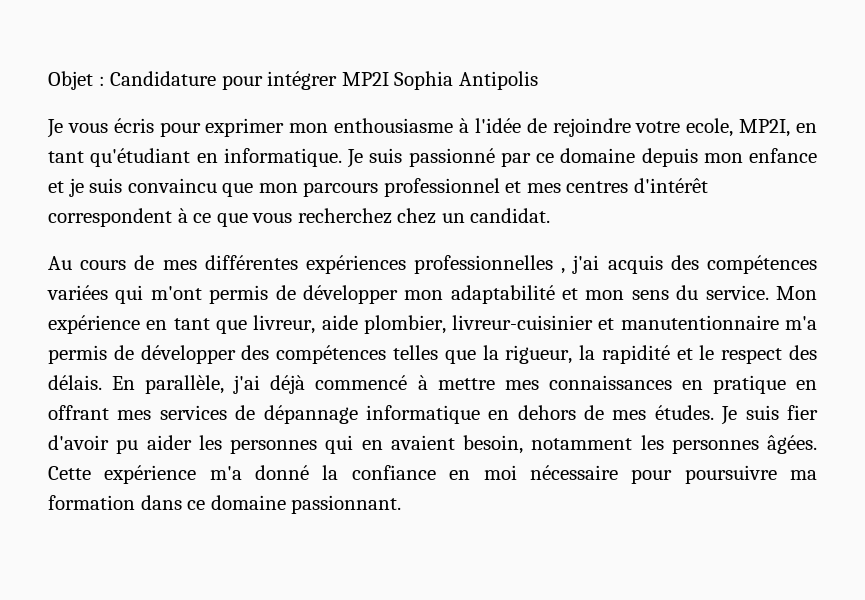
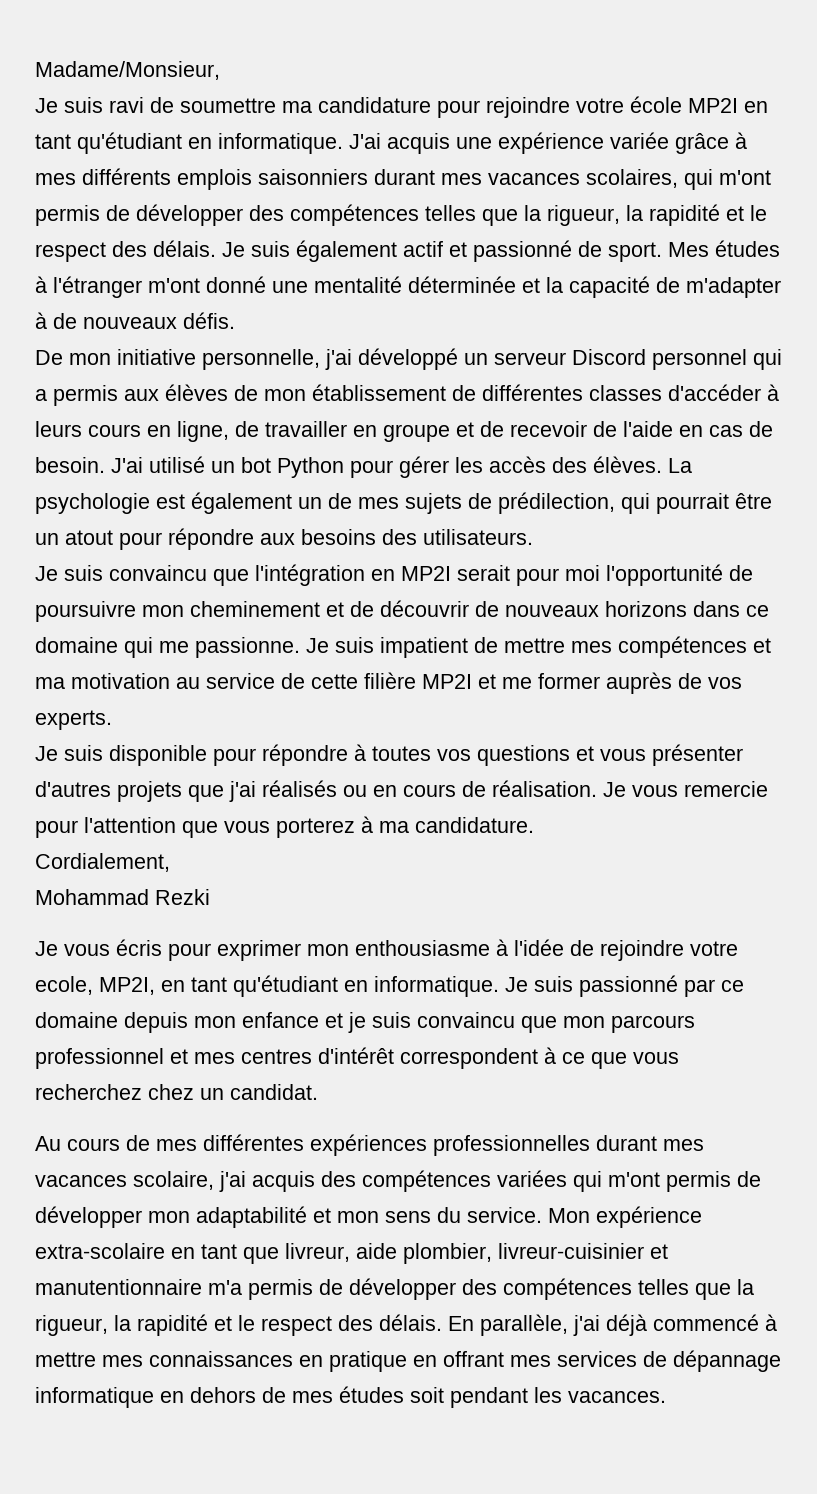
- Objet : Candidature pour intégrer MP2I Sophia Antipolis
+ Madame/Monsieur,
+ Je suis ravi de soumettre ma candidature pour rejoindre votre école MP2I en tant qu'étudiant en informatique. J'ai acquis une expérience variée grâce à mes différents emplois saisonniers durant mes vacances scolaires, qui m'ont permis de développer des compétences telles que la rigueur, la rapidité et le respect des délais. Je suis également actif et passionné de sport. Mes études à l'étranger m'ont donné une mentalité déterminée et la capacité de m'adapter à de nouveaux défis.
+ De mon initiative personnelle, j'ai développé un serveur Discord personnel qui a permis aux élèves de mon établissement de différentes classes d'accéder à leurs cours en ligne, de travailler en groupe et de recevoir de l'aide en cas de besoin. J'ai utilisé un bot Python pour gérer les accès des élèves. La psychologie est également un de mes sujets de prédilection, qui pourrait être un atout pour répondre aux besoins des utilisateurs.
+ Je suis convaincu que l'intégration en MP2I serait pour moi l'opportunité de poursuivre mon cheminement et de découvrir de nouveaux horizons dans ce domaine qui me passionne. Je suis impatient de mettre mes compétences et ma motivation au service de cette filière MP2I et me former auprès de vos experts.
+ Je suis disponible pour répondre à toutes vos questions et vous présenter d'autres projets que j'ai réalisés ou en cours de réalisation. Je vous remercie pour l'attention que vous porterez à ma candidature.
+ Cordialement,
+ Mohammad Rezki
- Au cours de mes différentes expériences professionnelles , j'ai acquis des compétences variées qui m'ont permis de développer mon adaptabilité et mon sens du service.
+ Au cours de mes différentes expériences professionnelles durant mes vacances scolaire, j'ai acquis des compétences variées qui m'ont permis de développer mon adaptabilité et mon sens du service.
- Mon expérience en tant que livreur, aide plombier, livreur-cuisinier et manutentionnaire m'a permis de développer des compétences telles que la rigueur, la rapidité et le respect des délais.
+ Mon expérience extra-scolaire en tant que livreur, aide plombier, livreur-cuisinier et manutentionnaire m'a permis de développer des compétences telles que la rigueur, la rapidité et le respect des délais.
- En parallèle, j'ai déjà commencé à mettre mes connaissances en pratique en offrant mes services de dépannage informatique en dehors de mes études. Je suis fier d'avoir pu aider les personnes qui en avaient besoin, notamment les personnes âgées. Cette expérience m'a donné la confiance en moi nécessaire pour poursuivre ma formation dans ce domaine passionnant.
+ En parallèle, j'ai déjà commencé à mettre mes connaissances en pratique en offrant mes services de dépannage informatique en dehors de mes études soit pendant les vacances.

